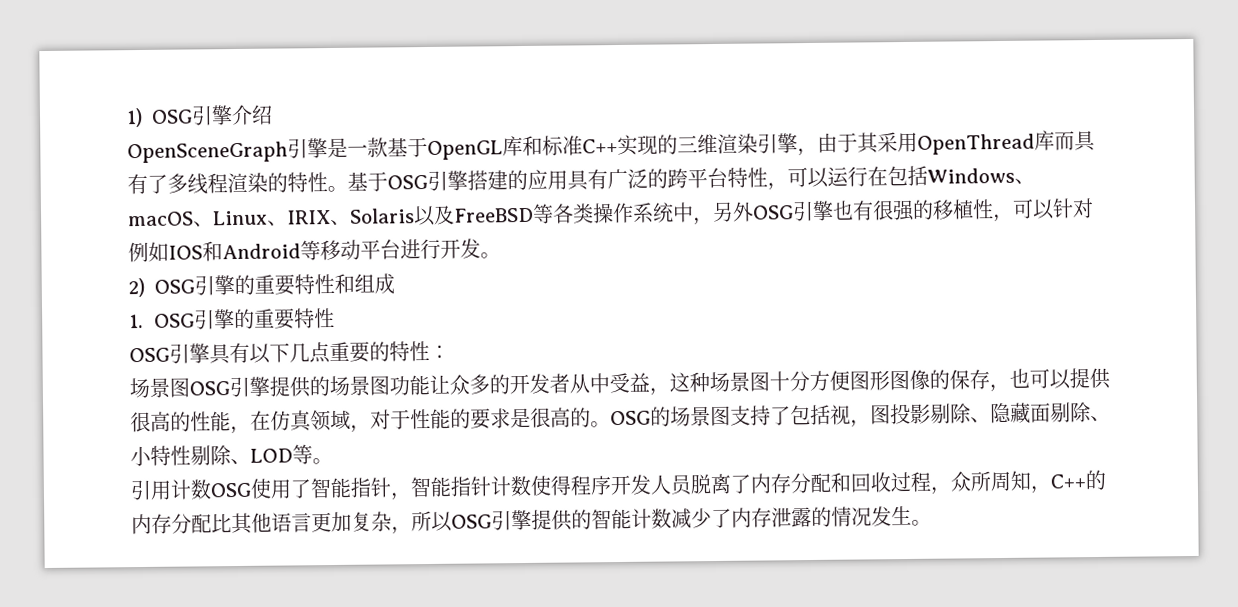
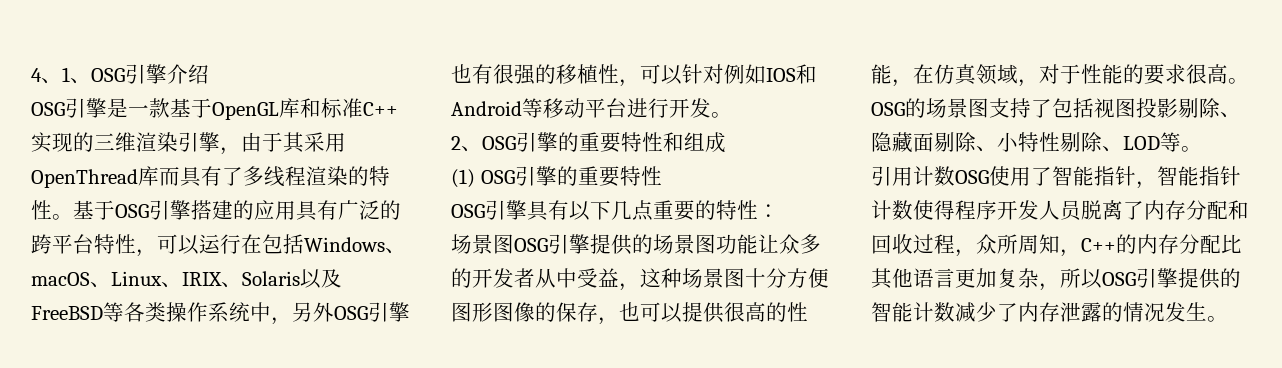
- 1) OSG引擎介绍
+ 4、1、OSG引擎介绍
- OpenSceneGraph引擎是一款基于OpenGL库和标准C++实现的三维渲染引擎，由于其采用OpenThread库而具有了多线程渲染的特性。
+ OSG引擎是一款基于OpenGL库和标准C++实现的三维渲染引擎，由于其采用OpenThread库而具有了多线程渲染的特性。
- 2) OSG引擎的重要特性和组成
+ 2、OSG引擎的重要特性和组成
- 1. OSG引擎的重要特性
+ (1) OSG引擎的重要特性
- 场景图OSG引擎提供的场景图功能让众多的开发者从中受益，这种场景图十分方便图形图像的保存，也可以提供很高的性能，在仿真领域，对于性能的要求是很高的。
+ 场景图OSG引擎提供的场景图功能让众多的开发者从中受益，这种场景图十分方便图形图像的保存，也可以提供很高的性能，在仿真领域，对于性能的要求很高。
- OSG的场景图支持了包括视，图投影剔除、隐藏面剔除、小特性剔除、LOD等。
+ OSG的场景图支持了包括视图投影剔除、隐藏面剔除、小特性剔除、LOD等。

